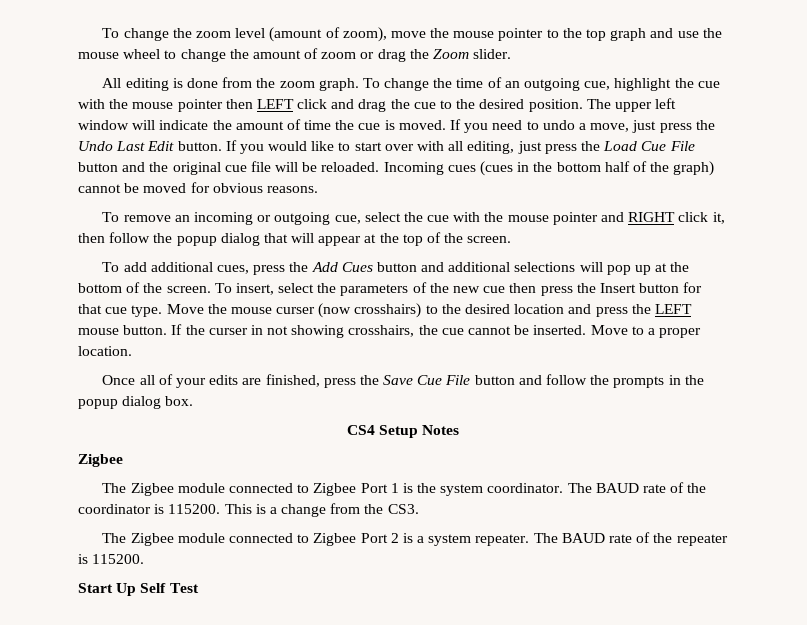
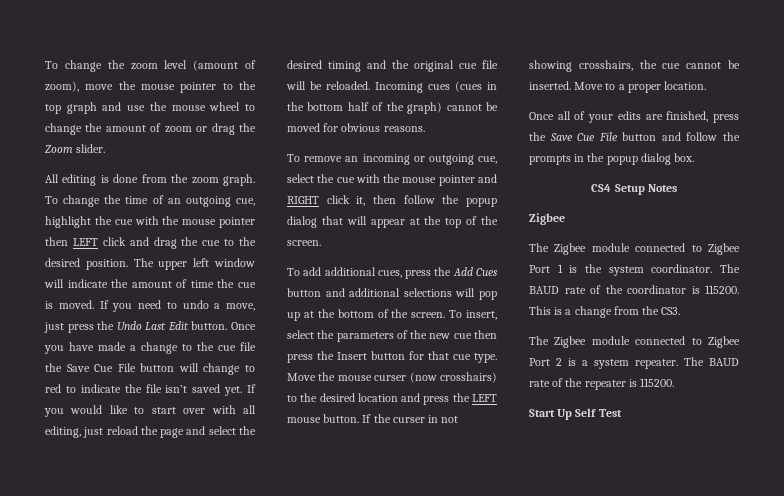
+ Once you have made a change to the cue file the Save Cue File button will change to red to indicate the file isn’t saved yet.
- If you would like to start over with all editing, just press the Load Cue File button and the original cue file will be reloaded.
+ If you would like to start over with all editing, just reload the page and select the desired timing and the original cue file will be reloaded.

